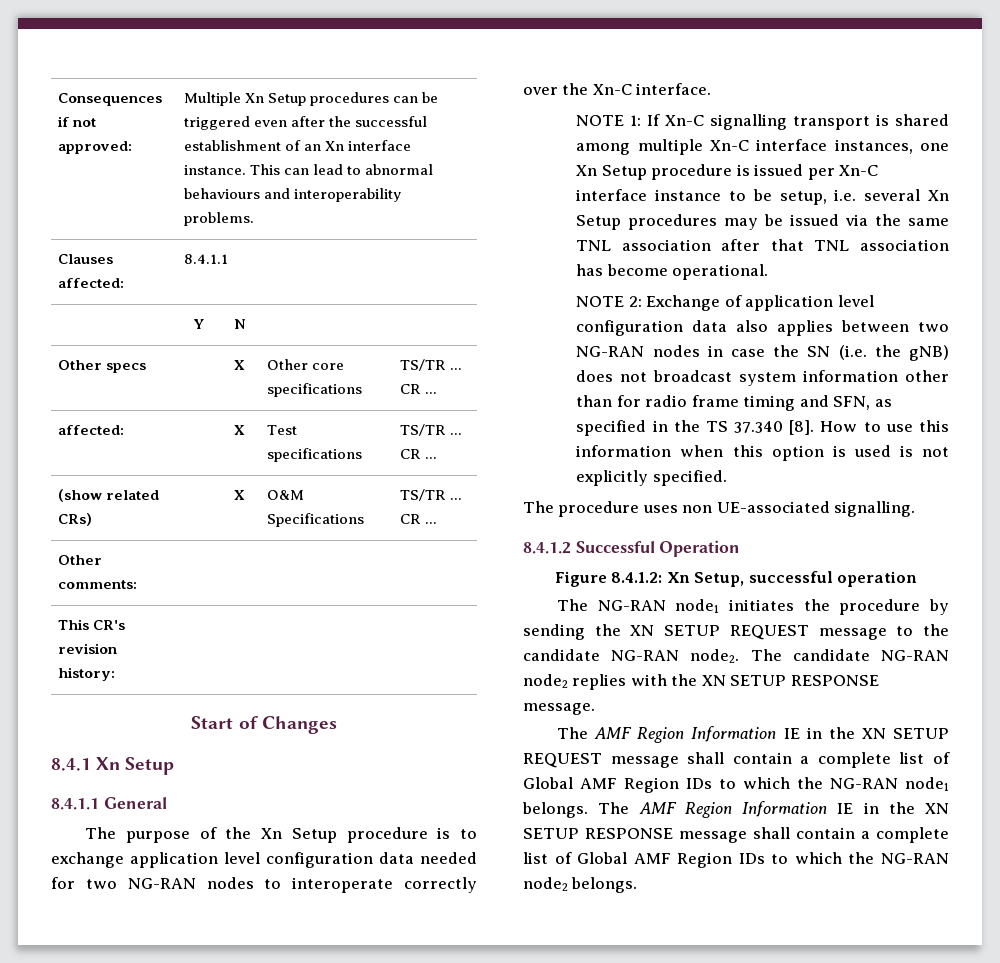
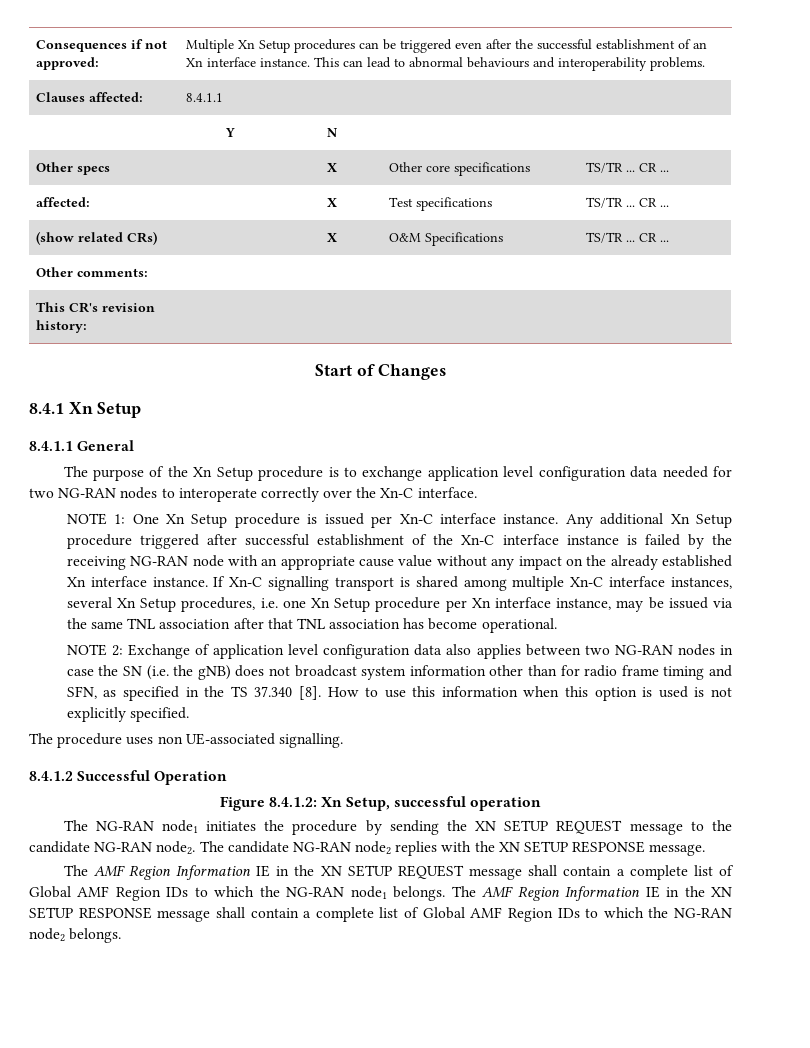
- NOTE 1: If Xn-C signalling transport is shared among multiple Xn-C interface instances, one Xn Setup procedure is issued per Xn-C interface instance to be setup, i.e. several Xn Setup procedures may be issued via the same TNL association after that TNL association has become operational.
+ NOTE 1: One Xn Setup procedure is issued per Xn-C interface instance. Any additional Xn Setup procedure triggered after successful establishment of the Xn-C interface instance is failed by the receiving NG-RAN node with an appropriate cause value without any impact on the already established Xn interface instance. If Xn-C signalling transport is shared among multiple Xn-C interface instances, several Xn Setup procedures, i.e. one Xn Setup procedure per Xn interface instance, may be issued via the same TNL association after that TNL association has become operational.

